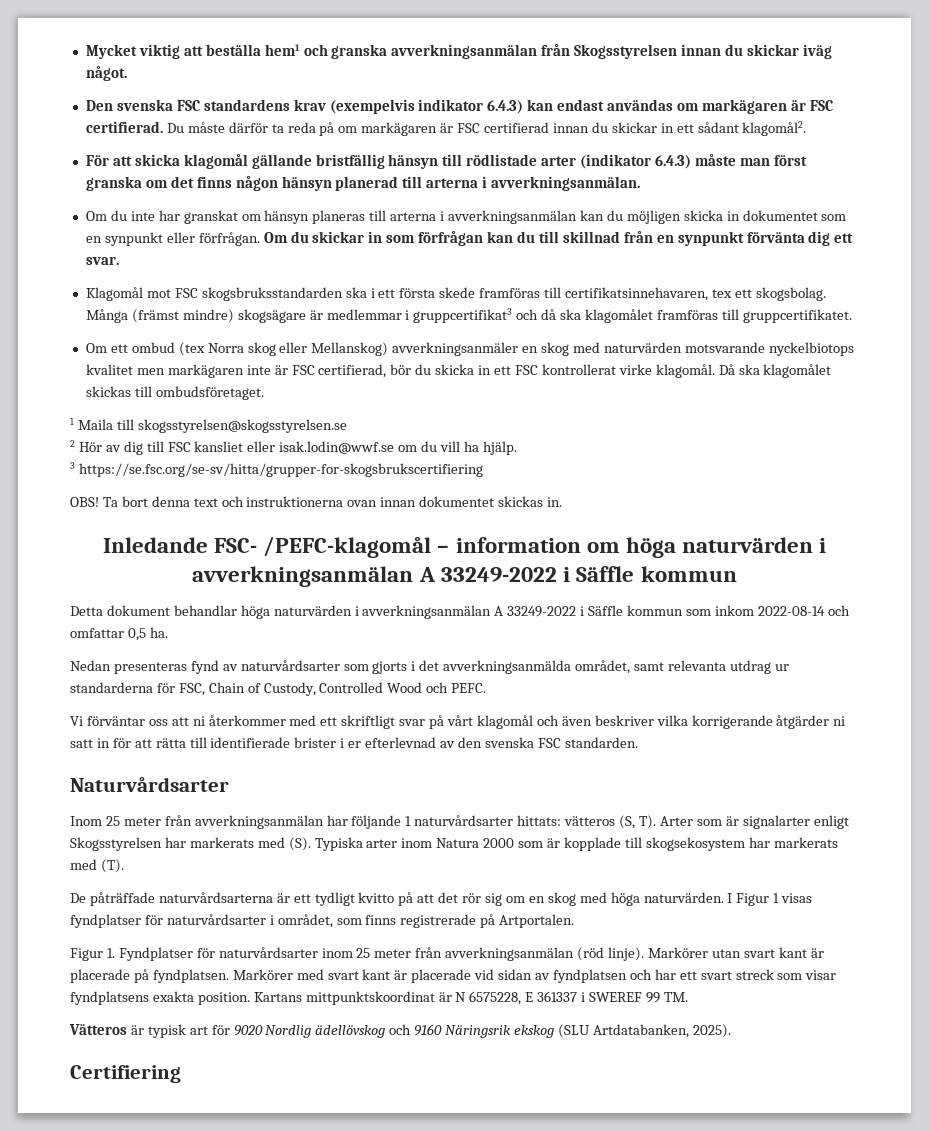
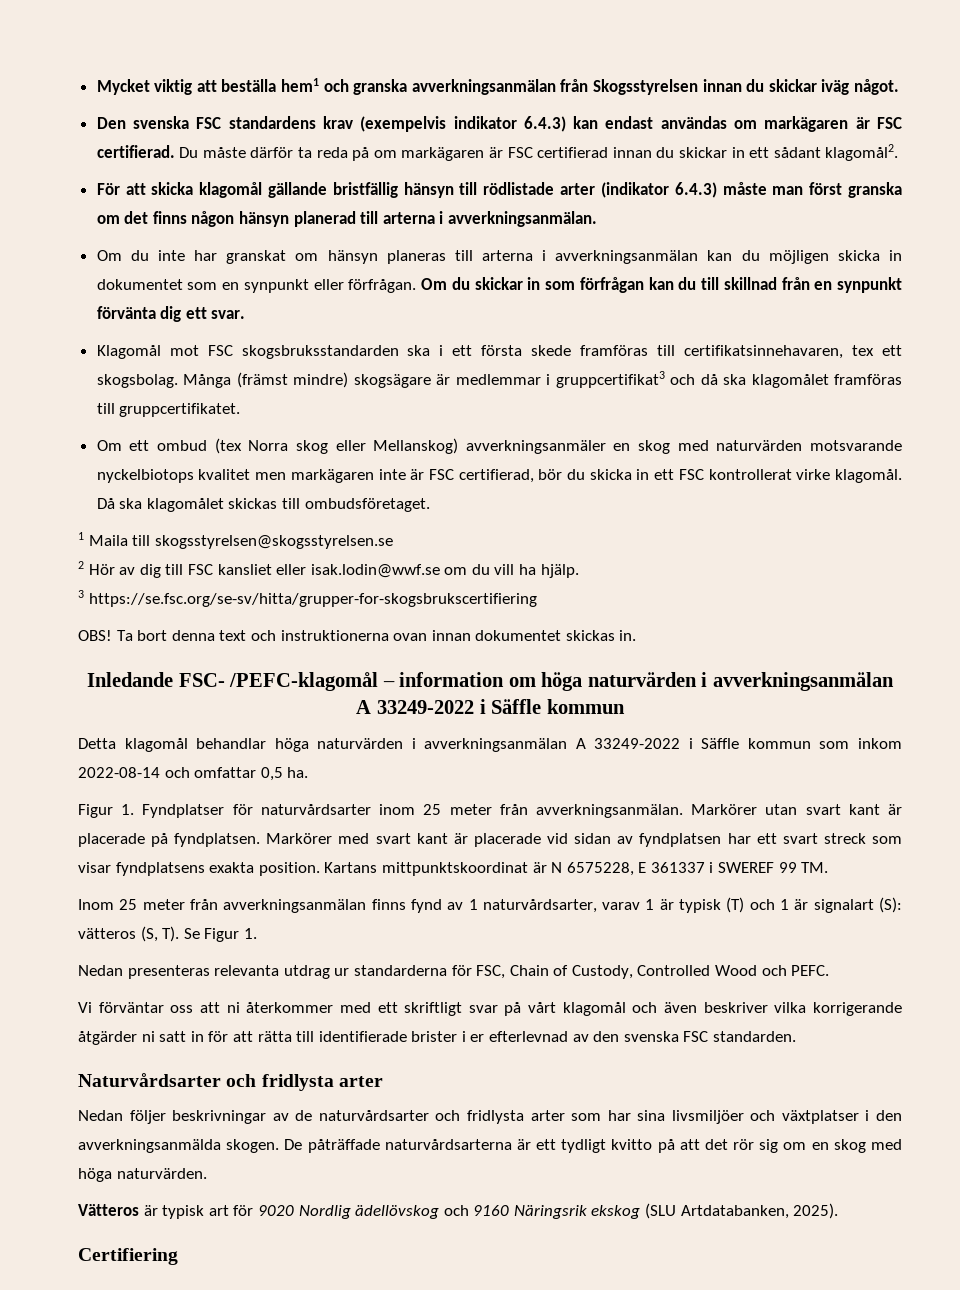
- Detta dokument behandlar höga naturvärden i avverkningsanmälan A 33249-2022 i Säffle kommun som inkom 2022-08-14 och omfattar 0,5 ha.
+ Detta klagomål behandlar höga naturvärden i avverkningsanmälan A 33249-2022 i Säffle kommun som inkom 2022-08-14 och omfattar 0,5 ha.
- Nedan presenteras fynd av naturvårdsarter som gjorts i det avverkningsanmälda området, samt relevanta utdrag ur standarderna för FSC, Chain of Custody, Controlled Wood och PEFC.
+ Figur 1. Fyndplatser för naturvårdsarter inom 25 meter från avverkningsanmälan. Markörer utan svart kant är placerade på fyndplatsen. Markörer med svart kant är placerade vid sidan av fyndplatsen har ett svart streck som visar fyndplatsens exakta position. Kartans mittpunktskoordinat är N 6575228, E 361337 i SWEREF 99 TM.
+ Inom 25 meter från avverkningsanmälan finns fynd av 1 naturvårdsarter, varav 1 är typisk (T) och 1 är signalart (S): vätteros (S, T). Se Figur 1.
+ Nedan presenteras relevanta utdrag ur standarderna för FSC, Chain of Custody, Controlled Wood och PEFC.
- Naturvårdsarter
- Inom 25 meter från avverkningsanmälan har följande 1 naturvårdsarter hittats: vätteros (S, T). Arter som är signalarter enligt Skogsstyrelsen har markerats med (S). Typiska arter inom Natura 2000 som är kopplade till skogsekosystem har markerats med (T).
- De påträffade naturvårdsarterna är ett tydligt kvitto på att det rör sig om en skog med höga naturvärden. I Figur 1 visas fyndplatser för naturvårdsarter i området, som finns registrerade på Artportalen.
- Figur 1. Fyndplatser för naturvårdsarter inom 25 meter från avverkningsanmälan (röd linje). Markörer utan svart kant är placerade på fyndplatsen. Markörer med svart kant är placerade vid sidan av fyndplatsen och har ett svart streck som visar fyndplatsens exakta position. Kartans mittpunktskoordinat är N 6575228, E 361337 i SWEREF 99 TM.
+ Naturvårdsarter och fridlysta arter
+ Nedan följer beskrivningar av de naturvårdsarter och fridlysta arter som har sina livsmiljöer och växtplatser i den avverkningsanmälda skogen. De påträffade naturvårdsarterna är ett tydligt kvitto på att det rör sig om en skog med höga naturvärden.

